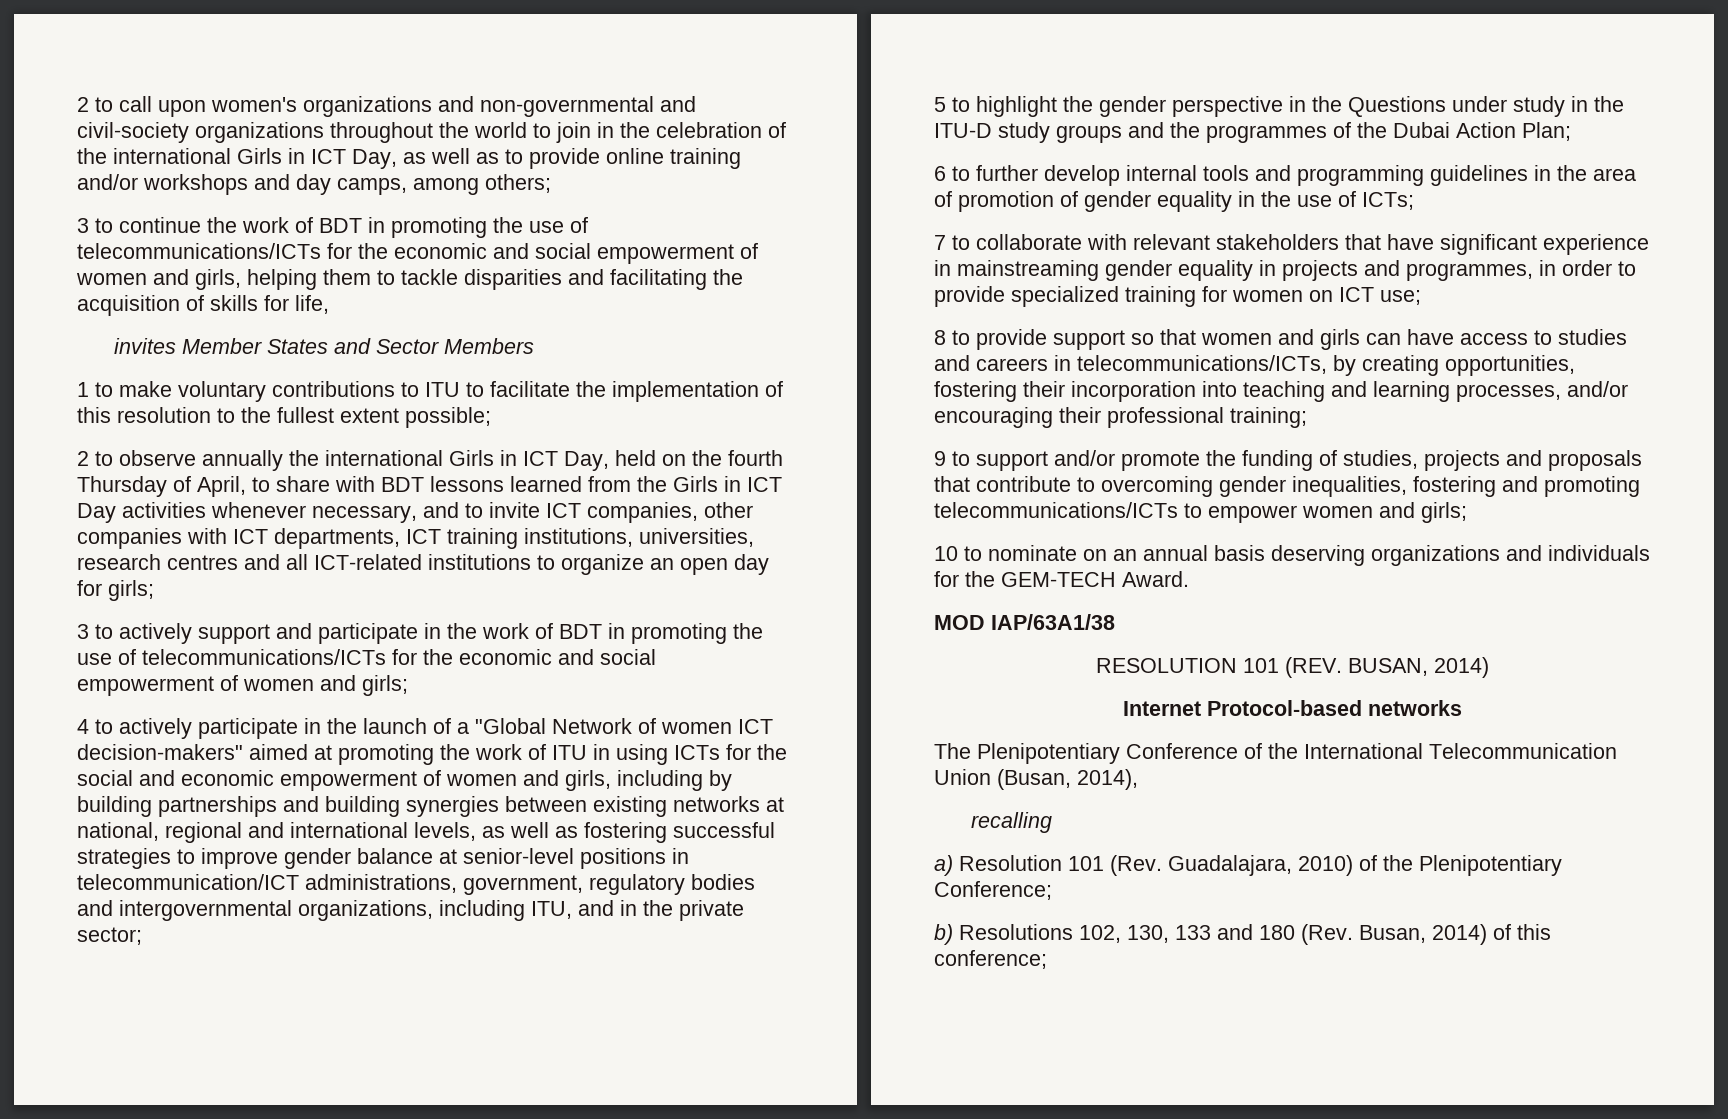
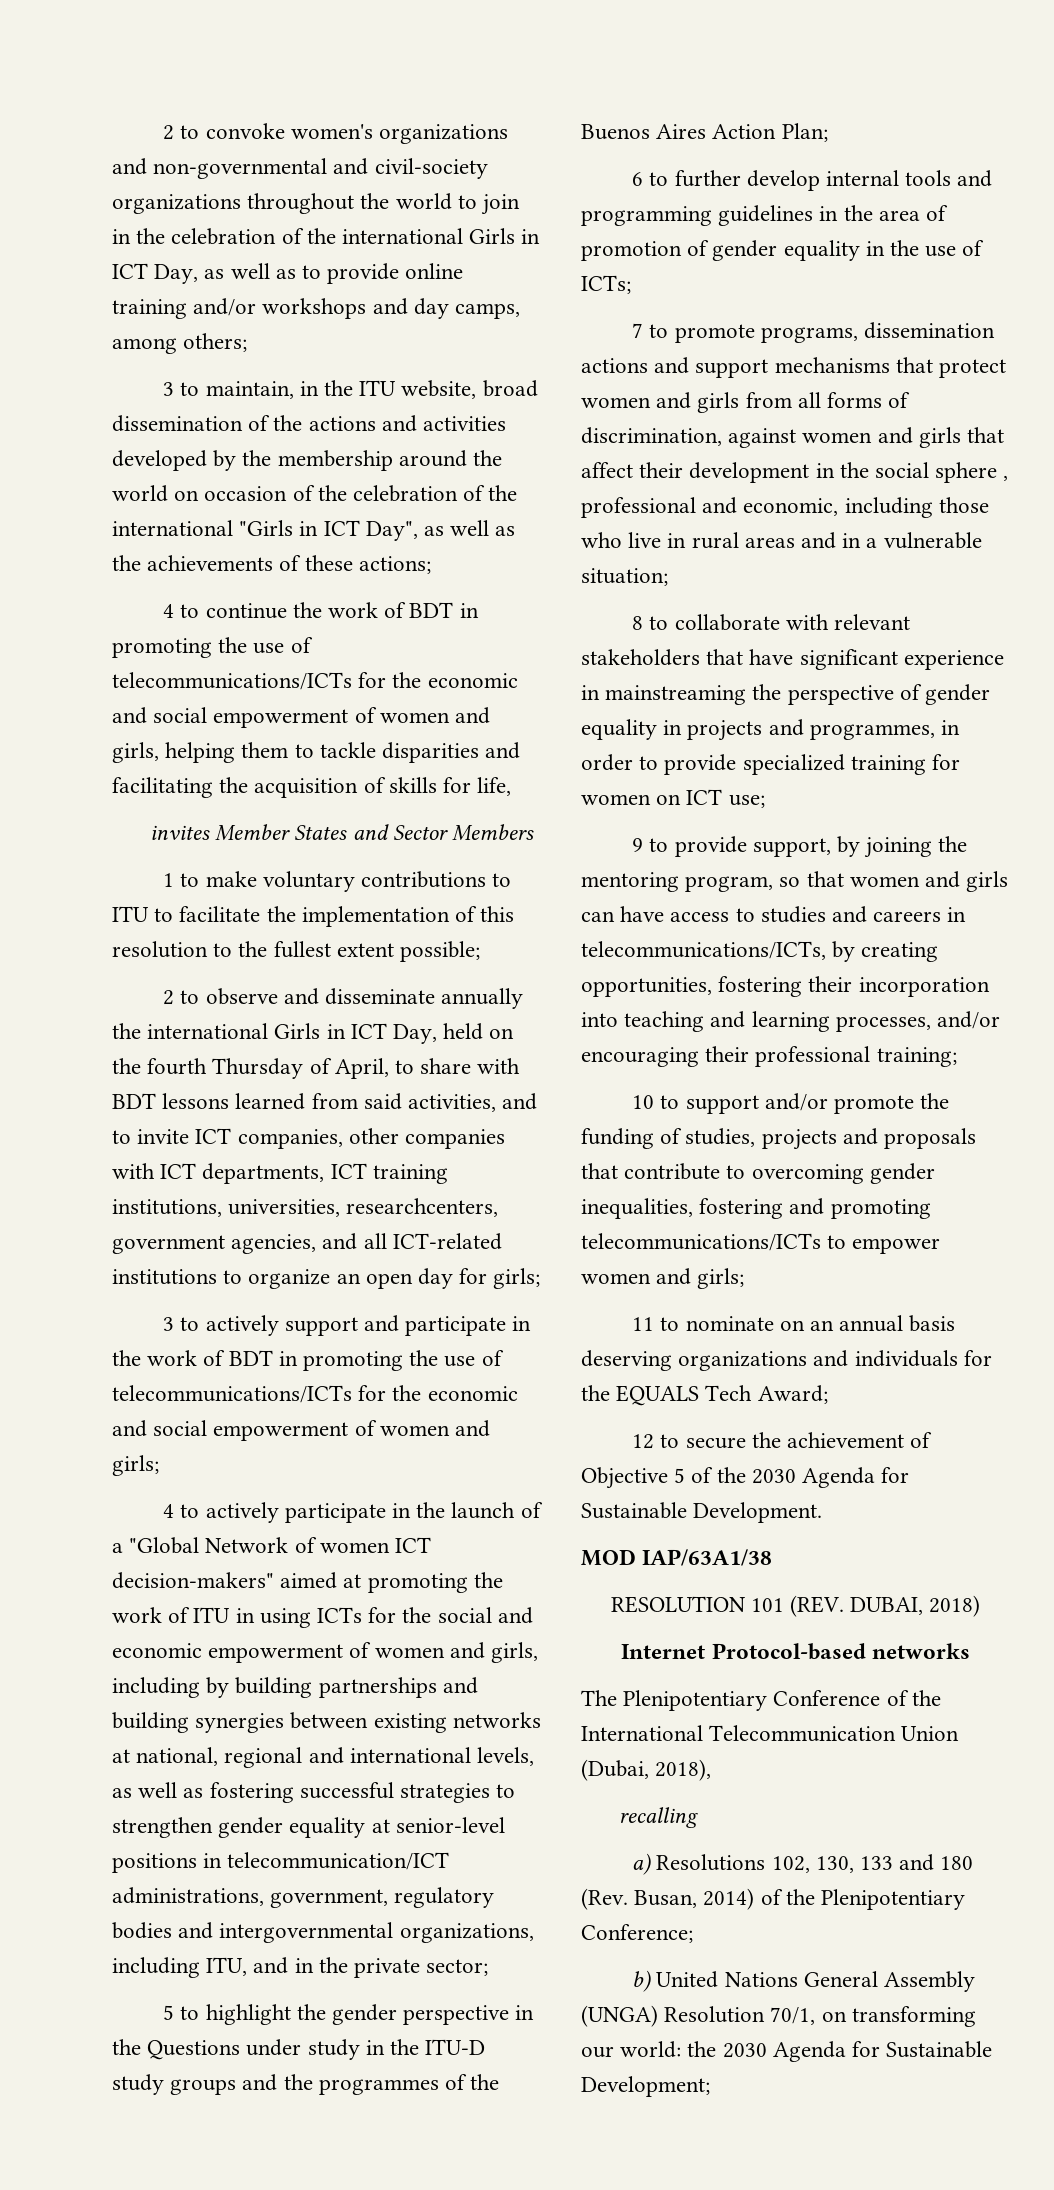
- 2 to call upon women's organizations and non-governmental and civil-society organizations throughout the world to join in the celebration of the international Girls in ICT Day, as well as to provide online training and/or workshops and day camps, among others;
+ 2 to convoke women's organizations and non-governmental and civil-society organizations throughout the world to join in the celebration of the international Girls in ICT Day, as well as to provide online training and/or workshops and day camps, among others;
- 3 to continue the work of BDT in promoting the use of telecommunications/ICTs for the economic and social empowerment of women and girls, helping them to tackle disparities and facilitating the acquisition of skills for life,
+ 3 to maintain, in the ITU website, broad dissemination of the actions and activities developed by the membership around the world on occasion of the celebration of the international "Girls in ICT Day", as well as the achievements of these actions;
+ 4 to continue the work of BDT in promoting the use of telecommunications/ICTs for the economic and social empowerment of women and girls, helping them to tackle disparities and facilitating the acquisition of skills for life,
- 2 to observe annually the international Girls in ICT Day, held on the fourth Thursday of April, to share with BDT lessons learned from the Girls in ICT Day activities whenever necessary, and to invite ICT companies, other companies with ICT departments, ICT training institutions, universities, research centres and all ICT-related institutions to organize an open day for girls;
+ 2 to observe and disseminate annually the international Girls in ICT Day, held on the fourth Thursday of April, to share with BDT lessons learned from said activities, and to invite ICT companies, other companies with ICT departments, ICT training institutions, universities, researchcenters, government agencies, and all ICT-related institutions to organize an open day for girls;
- 4 to actively participate in the launch of a "Global Network of women ICT decision-makers" aimed at promoting the work of ITU in using ICTs for the social and economic empowerment of women and girls, including by building partnerships and building synergies between existing networks at national, regional and international levels, as well as fostering successful strategies to improve gender balance at senior-level positions in telecommunication/ICT administrations, government, regulatory bodies and intergovernmental organizations, including ITU, and in the private sector;
+ 4 to actively participate in the launch of a "Global Network of women ICT decision-makers" aimed at promoting the work of ITU in using ICTs for the social and economic empowerment of women and girls, including by building partnerships and building synergies between existing networks at national, regional and international levels, as well as fostering successful strategies to strengthen gender equality at senior-level positions in telecommunication/ICT administrations, government, regulatory bodies and intergovernmental organizations, including ITU, and in the private sector;
- 5 to highlight the gender perspective in the Questions under study in the ITU-D study groups and the programmes of the Dubai Action Plan;
+ 5 to highlight the gender perspective in the Questions under study in the ITU-D study groups and the programmes of the Buenos Aires Action Plan;
- 7 to collaborate with relevant stakeholders that have significant experience in mainstreaming gender equality in projects and programmes, in order to provide specialized training for women on ICT use;
+ 7 to promote programs, dissemination actions and support mechanisms that protect women and girls from all forms of discrimination, against women and girls that affect their development in the social sphere , professional and economic, including those who live in rural areas and in a vulnerable situation;
+ 8 to collaborate with relevant stakeholders that have significant experience in mainstreaming the perspective of gender equality in projects and programmes, in order to provide specialized training for women on ICT use;
- 8 to provide support so that women and girls can have access to studies and careers in telecommunications/ICTs, by creating opportunities, fostering their incorporation into teaching and learning processes, and/or encouraging their professional training;
+ 9 to provide support, by joining the mentoring program, so that women and girls can have access to studies and careers in telecommunications/ICTs, by creating opportunities, fostering their incorporation into teaching and learning processes, and/or encouraging their professional training;
- 9 to support and/or promote the funding of studies, projects and proposals that contribute to overcoming gender inequalities, fostering and promoting telecommunications/ICTs to empower women and girls;
+ 10 to support and/or promote the funding of studies, projects and proposals that contribute to overcoming gender inequalities, fostering and promoting telecommunications/ICTs to empower women and girls;
- 10 to nominate on an annual basis deserving organizations and individuals for the GEM-TECH Award.
+ 11 to nominate on an annual basis deserving organizations and individuals for the EQUALS Tech Award;
+ 12 to secure the achievement of Objective 5 of the 2030 Agenda for Sustainable Development.
- RESOLUTION 101 (REV. BUSAN, 2014)
+ RESOLUTION 101 (REV. DUBAI, 2018)
- The Plenipotentiary Conference of the International Telecommunication Union (Busan, 2014),
+ The Plenipotentiary Conference of the International Telecommunication Union (Dubai, 2018),
- a) Resolution 101 (Rev. Guadalajara, 2010) of the Plenipotentiary Conference;
- b) Resolutions 102, 130, 133 and 180 (Rev. Busan, 2014) of this conference;
+ a) Resolutions 102, 130, 133 and 180 (Rev. Busan, 2014) of the Plenipotentiary Conference;
+ b) United Nations General Assembly (UNGA) Resolution 70/1, on transforming our world: the 2030 Agenda for Sustainable Development;

